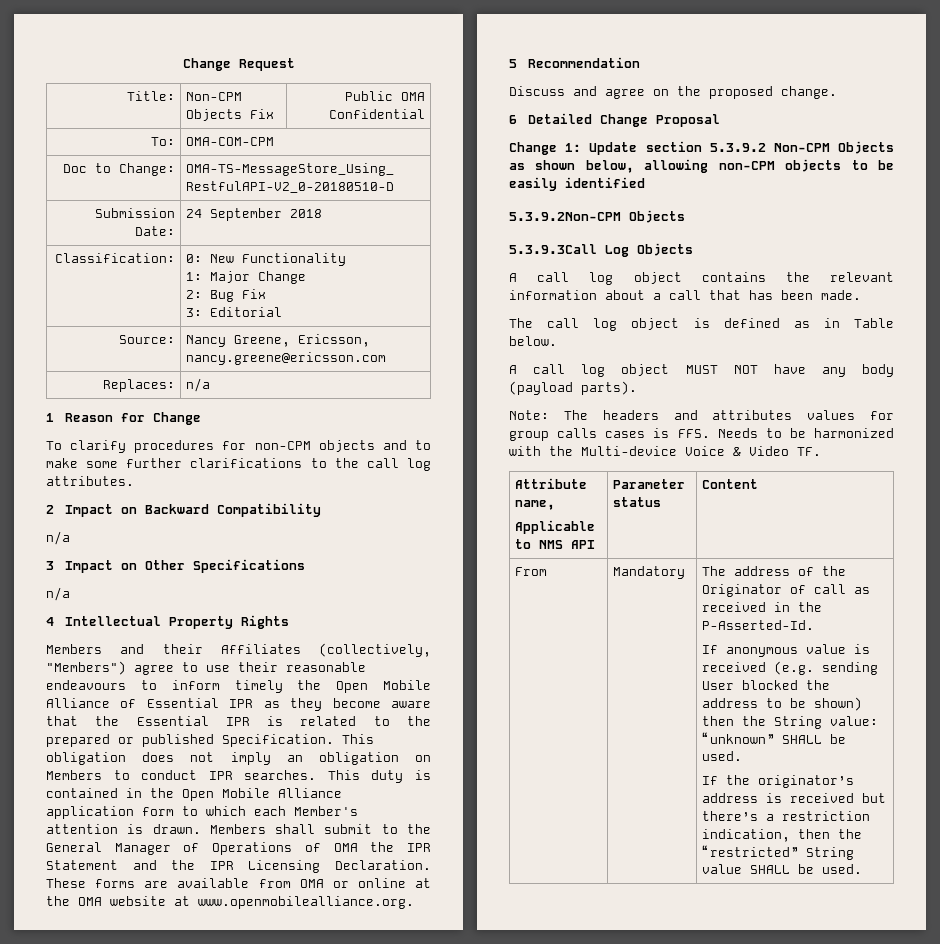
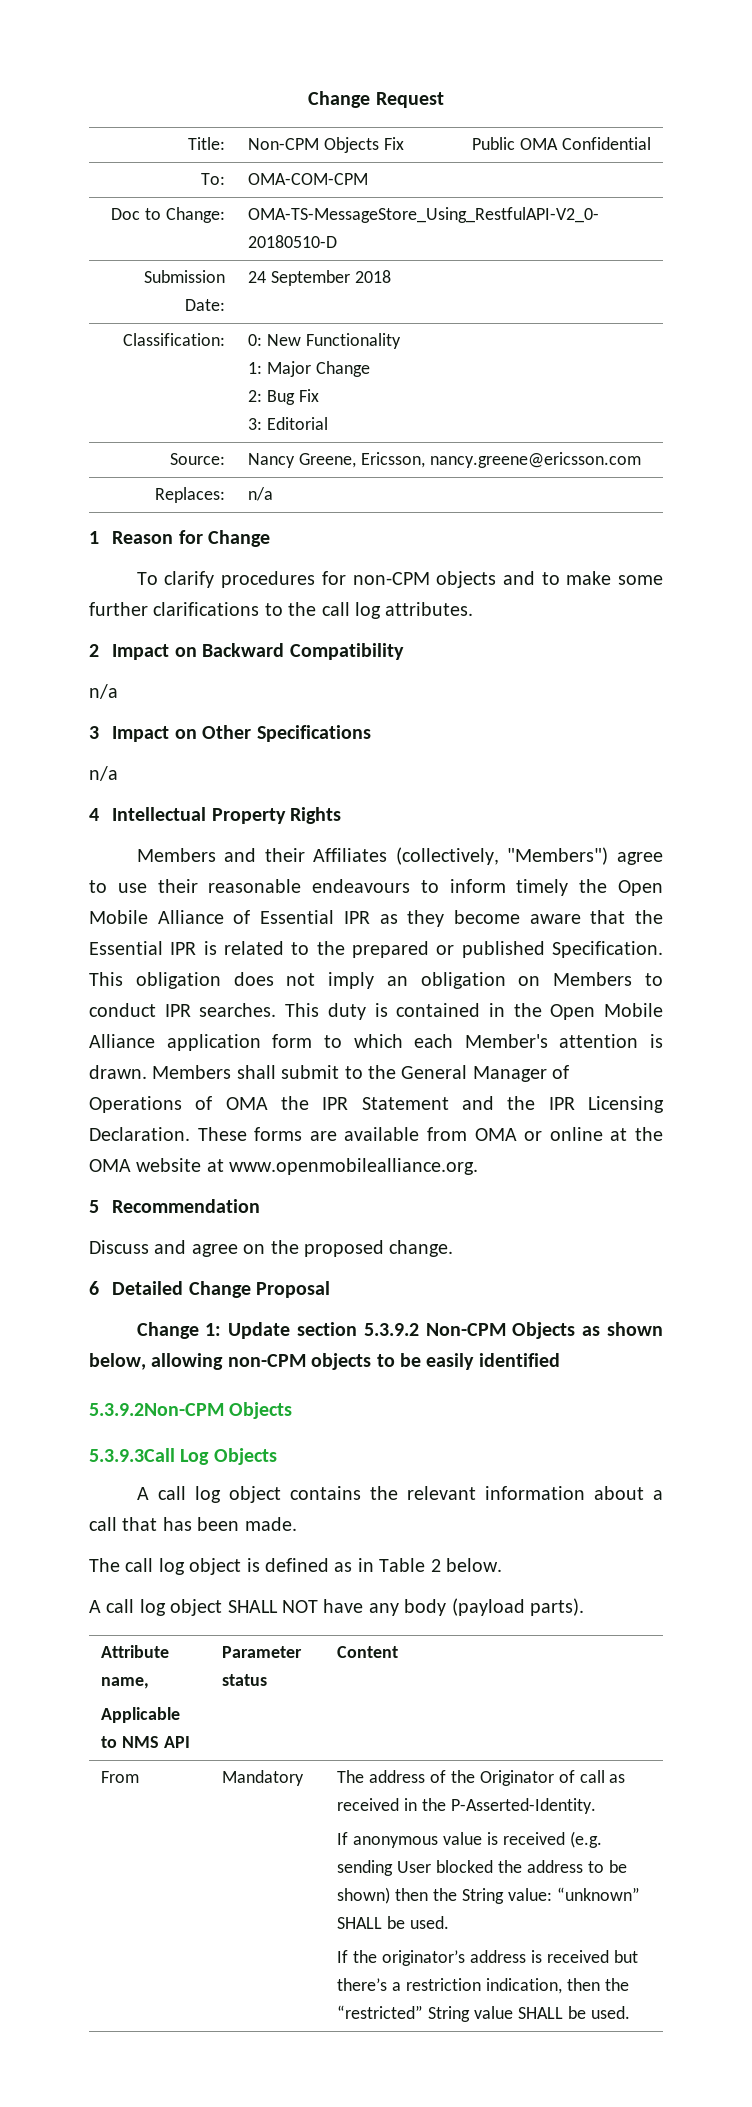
- The call log object is defined as in Table below.
+ The call log object is defined as in Table 2 below.
- A call log object MUST NOT have any body (payload parts).
+ A call log object SHALL NOT have any body (payload parts).
- Note: The headers and attributes values for group calls cases is FFS. Needs to be harmonized with the Multi-device Voice & Video TF.
- The address of the Originator of call as received in the P-Asserted-Id.
+ The address of the Originator of call as received in the P-Asserted-Identity.

